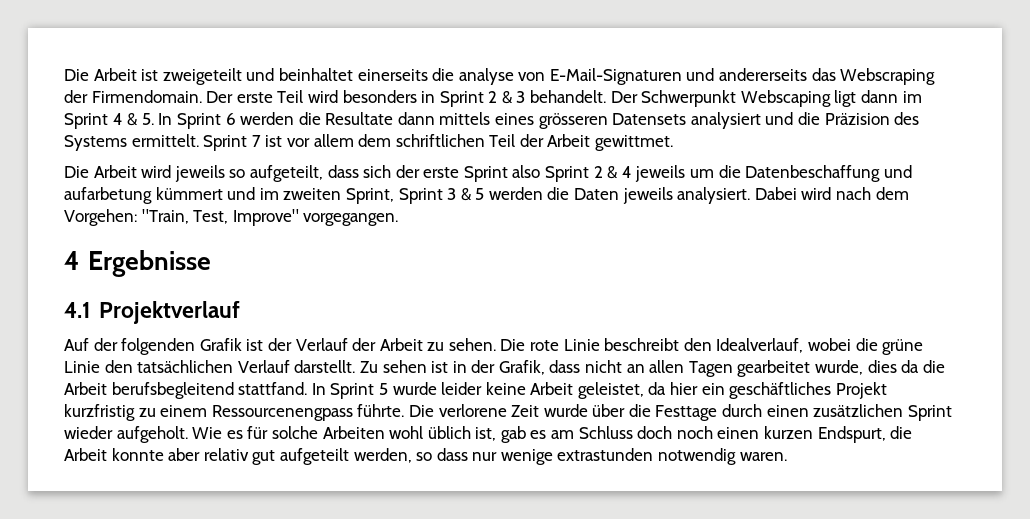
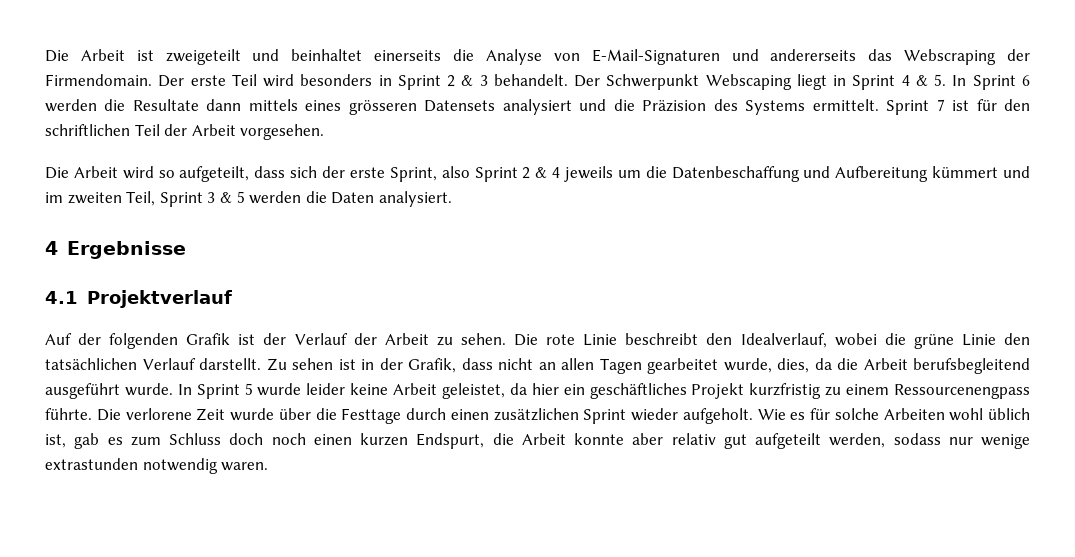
- Die Arbeit ist zweigeteilt und beinhaltet einerseits die analyse von E-Mail-Signaturen und andererseits das Webscraping der Firmendomain.
+ Die Arbeit ist zweigeteilt und beinhaltet einerseits die Analyse von E-Mail-Signaturen und andererseits das Webscraping der Firmendomain.
- Der Schwerpunkt Webscaping ligt dann im Sprint 4 & 5. In Sprint 6 werden die Resultate dann mittels eines grösseren Datensets analysiert und die Präzision des Systems ermittelt.
+ Der Schwerpunkt Webscaping liegt in Sprint 4 & 5. In Sprint 6 werden die Resultate dann mittels eines grösseren Datensets analysiert und die Präzision des Systems ermittelt.
- Sprint 7 ist vor allem dem schriftlichen Teil der Arbeit gewittmet.
+ Sprint 7 ist für den schriftlichen Teil der Arbeit vorgesehen.
- Die Arbeit wird jeweils so aufgeteilt, dass sich der erste Sprint also Sprint 2 & 4 jeweils um die Datenbeschaffung und aufarbetung kümmert und im zweiten Sprint, Sprint 3 & 5 werden die Daten jeweils analysiert. Dabei wird nach dem Vorgehen: "Train, Test, Improve" vorgegangen.
+ Die Arbeit wird so aufgeteilt, dass sich der erste Sprint, also Sprint 2 & 4 jeweils um die Datenbeschaffung und Aufbereitung kümmert und im zweiten Teil, Sprint 3 & 5 werden die Daten analysiert.
- Zu sehen ist in der Grafik, dass nicht an allen Tagen gearbeitet wurde, dies da die Arbeit berufsbegleitend stattfand.
+ Zu sehen ist in der Grafik, dass nicht an allen Tagen gearbeitet wurde, dies, da die Arbeit berufsbegleitend ausgeführt wurde.
- Wie es für solche Arbeiten wohl üblich ist, gab es am Schluss doch noch einen kurzen Endspurt, die Arbeit konnte aber relativ gut aufgeteilt werden, so dass nur wenige extrastunden notwendig waren.
+ Wie es für solche Arbeiten wohl üblich ist, gab es zum Schluss doch noch einen kurzen Endspurt, die Arbeit konnte aber relativ gut aufgeteilt werden, sodass nur wenige extrastunden notwendig waren.

